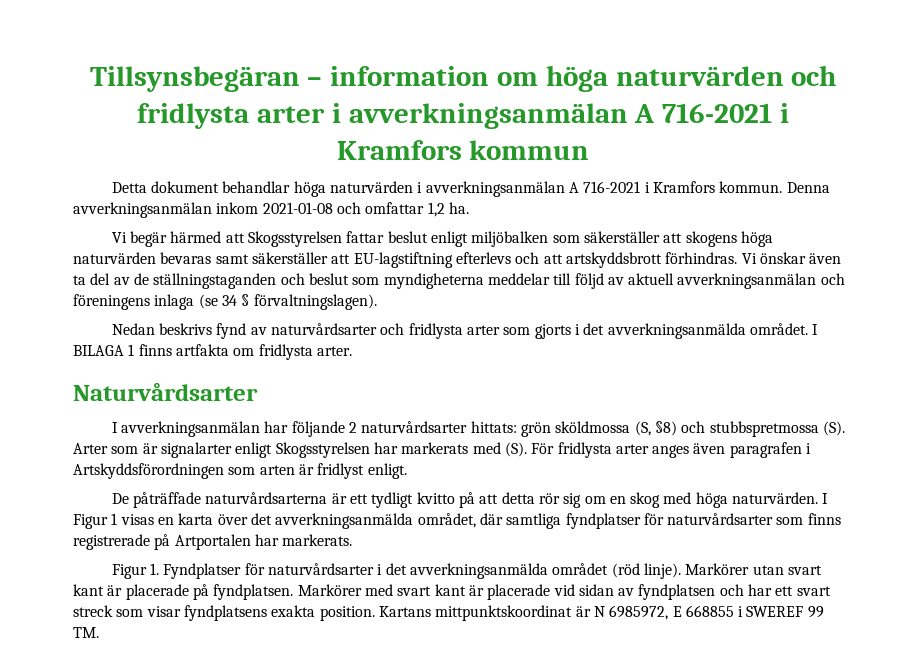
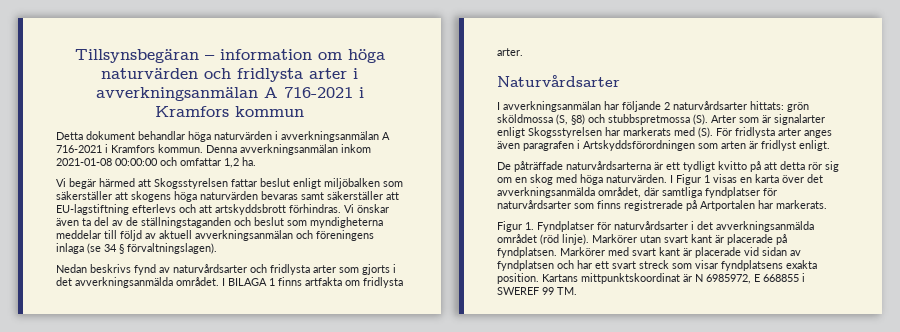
- Denna avverkningsanmälan inkom 2021-01-08 och omfattar 1,2 ha.
+ Denna avverkningsanmälan inkom 2021-01-08 00:00:00 och omfattar 1,2 ha.

